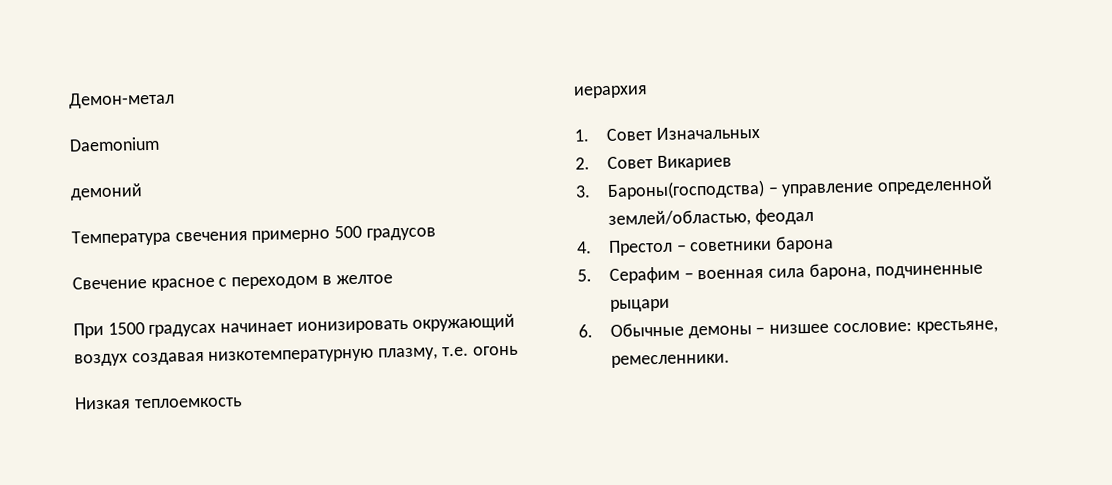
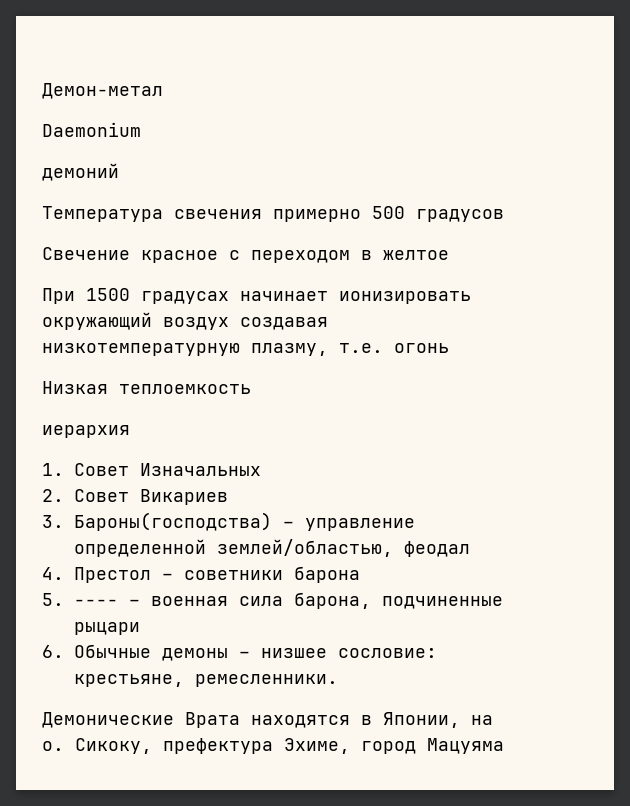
- 5. Серафим – военная сила барона, подчиненные рыцари
+ 5. ---- – военная сила барона, подчиненные рыцари
+ Демонические Врата находятся в Японии, на о. Сикоку, префектура Эхиме, город Мацуяма

